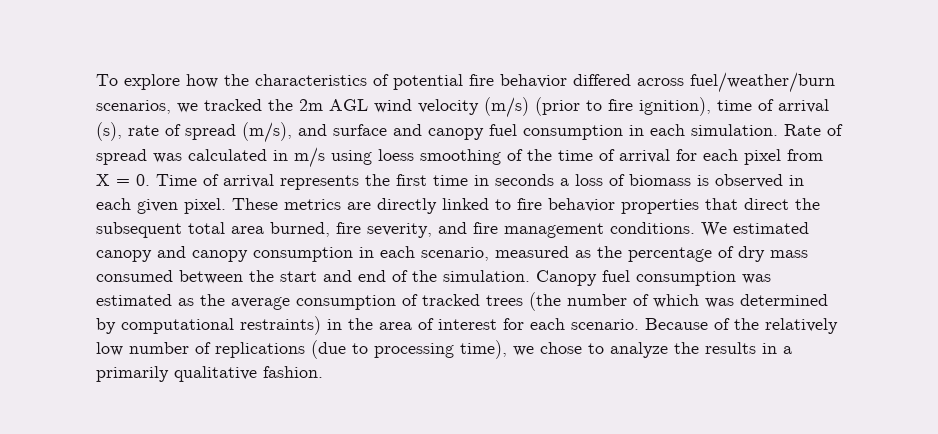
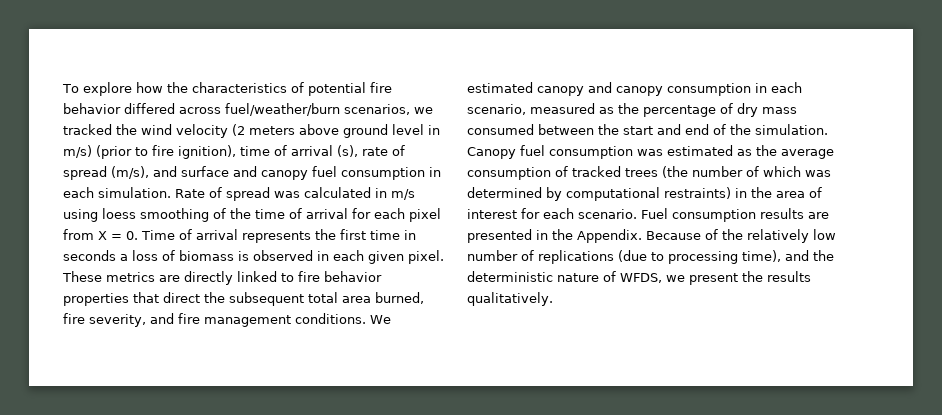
- To explore how the characteristics of potential fire behavior differed across fuel/weather/burn scenarios, we tracked the 2m AGL wind velocity (m/s) (prior to fire ignition), time of arrival (s), rate of spread (m/s), and surface and canopy fuel consumption in each simulation.
+ To explore how the characteristics of potential fire behavior differed across fuel/weather/burn scenarios, we tracked the wind velocity (2 meters above ground level in m/s) (prior to fire ignition), time of arrival (s), rate of spread (m/s), and surface and canopy fuel consumption in each simulation.
+ Fuel consumption results are presented in the Appendix.
- Because of the relatively low number of replications (due to processing time), we chose to analyze the results in a primarily qualitative fashion.
+ Because of the relatively low number of replications (due to processing time), and the deterministic nature of WFDS, we present the results qualitatively.

